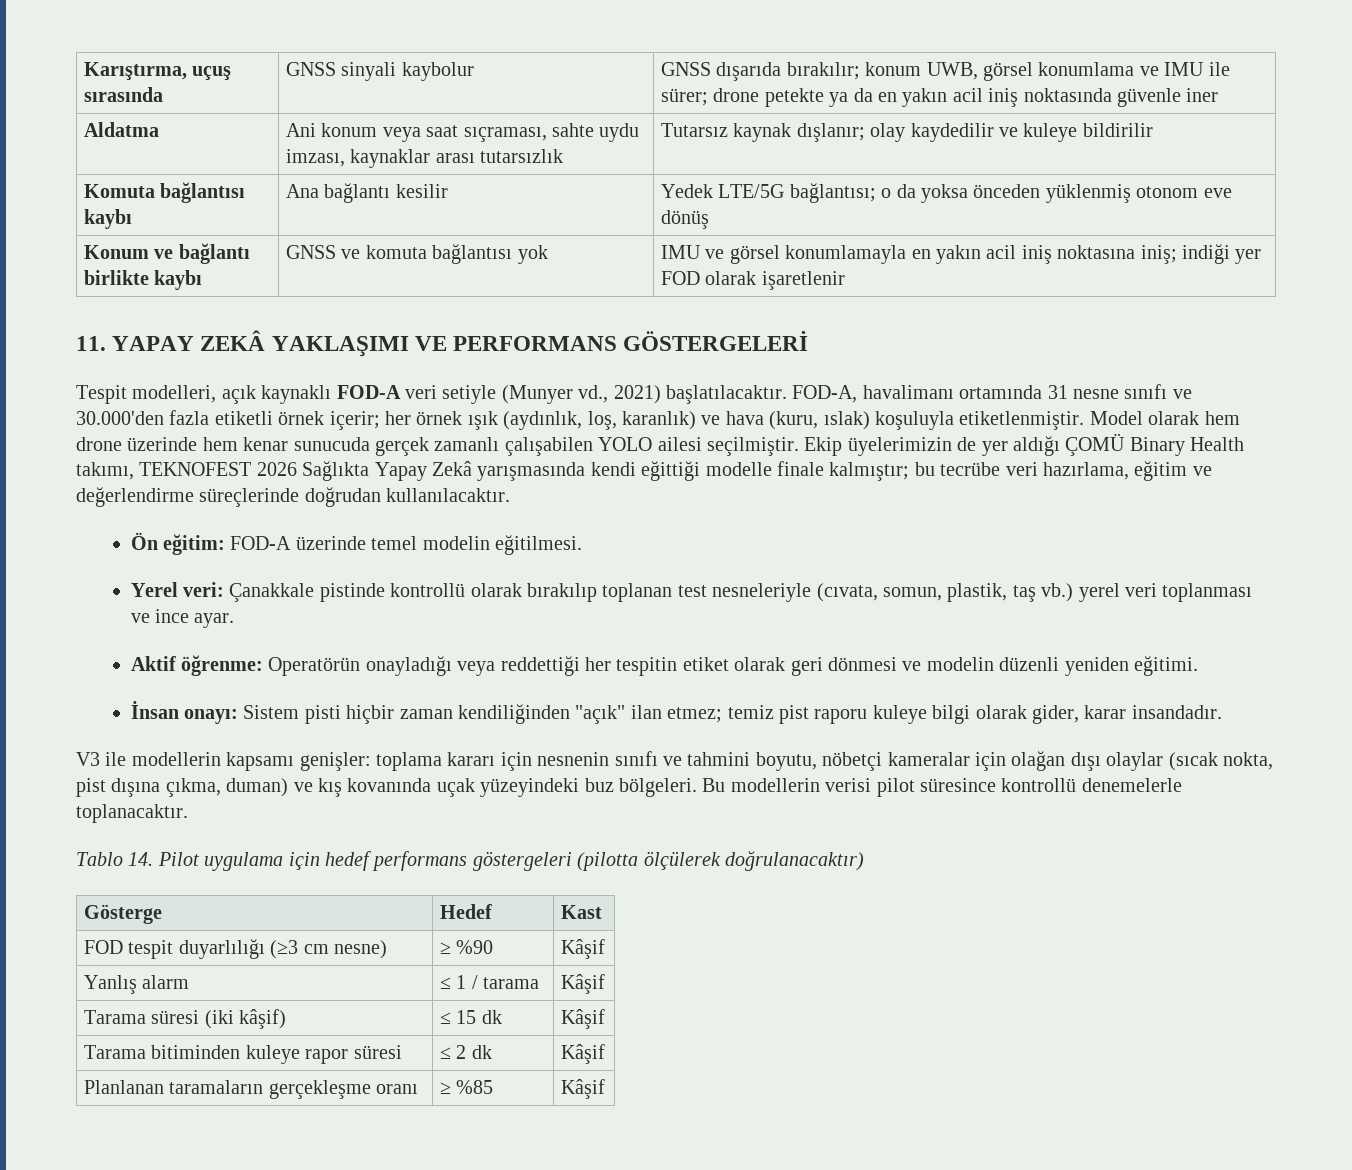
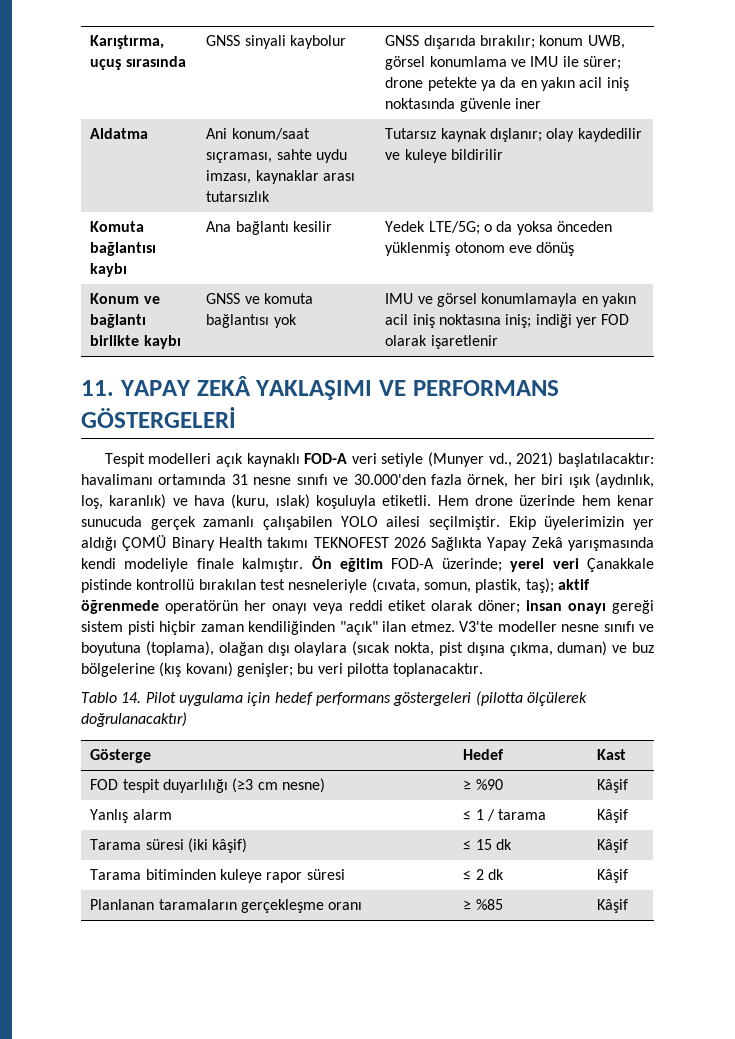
- Aldatma | Ani konum veya saat sıçraması, sahte uydu imzası, kaynaklar arası tutarsızlık | Tutarsız kaynak dışlanır; olay kaydedilir ve kuleye bildirilir
+ Aldatma | Ani konum/saat sıçraması, sahte uydu imzası, kaynaklar arası tutarsızlık | Tutarsız kaynak dışlanır; olay kaydedilir ve kuleye bildirilir
- Komuta bağlantısı kaybı | Ana bağlantı kesilir | Yedek LTE/5G bağlantısı; o da yoksa önceden yüklenmiş otonom eve dönüş
+ Komuta bağlantısı kaybı | Ana bağlantı kesilir | Yedek LTE/5G; o da yoksa önceden yüklenmiş otonom eve dönüş
- Tespit modelleri, açık kaynaklı FOD-A veri setiyle (Munyer vd., 2021) başlatılacaktır. FOD-A, havalimanı ortamında 31 nesne sınıfı ve 30.000'den fazla etiketli örnek içerir; her örnek ışık (aydınlık, loş, karanlık) ve hava (kuru, ıslak) koşuluyla etiketlenmiştir. Model olarak hem drone üzerinde hem kenar sunucuda gerçek zamanlı çalışabilen YOLO ailesi seçilmiştir.
+ Tespit modelleri açık kaynaklı FOD-A veri setiyle (Munyer vd., 2021) başlatılacaktır: havalimanı ortamında 31 nesne sınıfı ve 30.000'den fazla örnek, her biri ışık (aydınlık, loş, karanlık) ve hava (kuru, ıslak) koşuluyla etiketli. Hem drone üzerinde hem kenar sunucuda gerçek zamanlı çalışabilen YOLO ailesi seçilmiştir.
- Ekip üyelerimizin de yer aldığı ÇOMÜ Binary Health takımı, TEKNOFEST 2026 Sağlıkta Yapay Zekâ yarışmasında kendi eğittiği modelle finale kalmıştır; bu tecrübe veri hazırlama, eğitim ve değerlendirme süreçlerinde doğrudan kullanılacaktır.
- Ön eğitim: FOD-A üzerinde temel modelin eğitilmesi.
- Yerel veri: Çanakkale pistinde kontrollü olarak bırakılıp toplanan test nesneleriyle (cıvata, somun, plastik, taş vb.) yerel veri toplanması ve ince ayar.
- Aktif öğrenme: Operatörün onayladığı veya reddettiği her tespitin etiket olarak geri dönmesi ve modelin düzenli yeniden eğitimi.
- İnsan onayı: Sistem pisti hiçbir zaman kendiliğinden "açık" ilan etmez; temiz pist raporu kuleye bilgi olarak gider, karar insandadır.
- V3 ile modellerin kapsamı genişler: toplama kararı için nesnenin sınıfı ve tahmini boyutu, nöbetçi kameralar için olağan dışı olaylar (sıcak nokta, pist dışına çıkma, duman) ve kış kovanında uçak yüzeyindeki buz bölgeleri. Bu modellerin verisi pilot süresince kontrollü denemelerle toplanacaktır.
+ Ekip üyelerimizin yer aldığı ÇOMÜ Binary Health takımı TEKNOFEST 2026 Sağlıkta Yapay Zekâ yarışmasında kendi modeliyle finale kalmıştır. Ön eğitim FOD-A üzerinde; yerel veri Çanakkale pistinde kontrollü bırakılan test nesneleriyle (cıvata, somun, plastik, taş); aktif öğrenmede operatörün her onayı veya reddi etiket olarak döner; insan onayı gereği sistem pisti hiçbir zaman kendiliğinden "açık" ilan etmez. V3'te modeller nesne sınıfı ve boyutuna (toplama), olağan dışı olaylara (sıcak nokta, pist dışına çıkma, duman) ve buz bölgelerine (kış kovanı) genişler; bu veri pilotta toplanacaktır.

